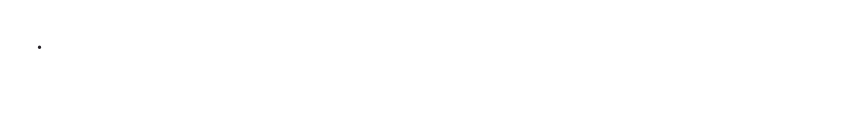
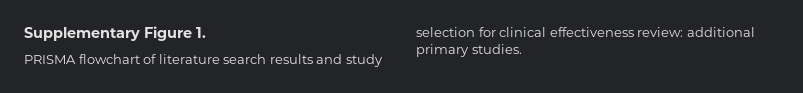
- .
+ Supplementary Figure 1.
+ PRISMA flowchart of literature search results and study selection for clinical effectiveness review: additional primary studies.

